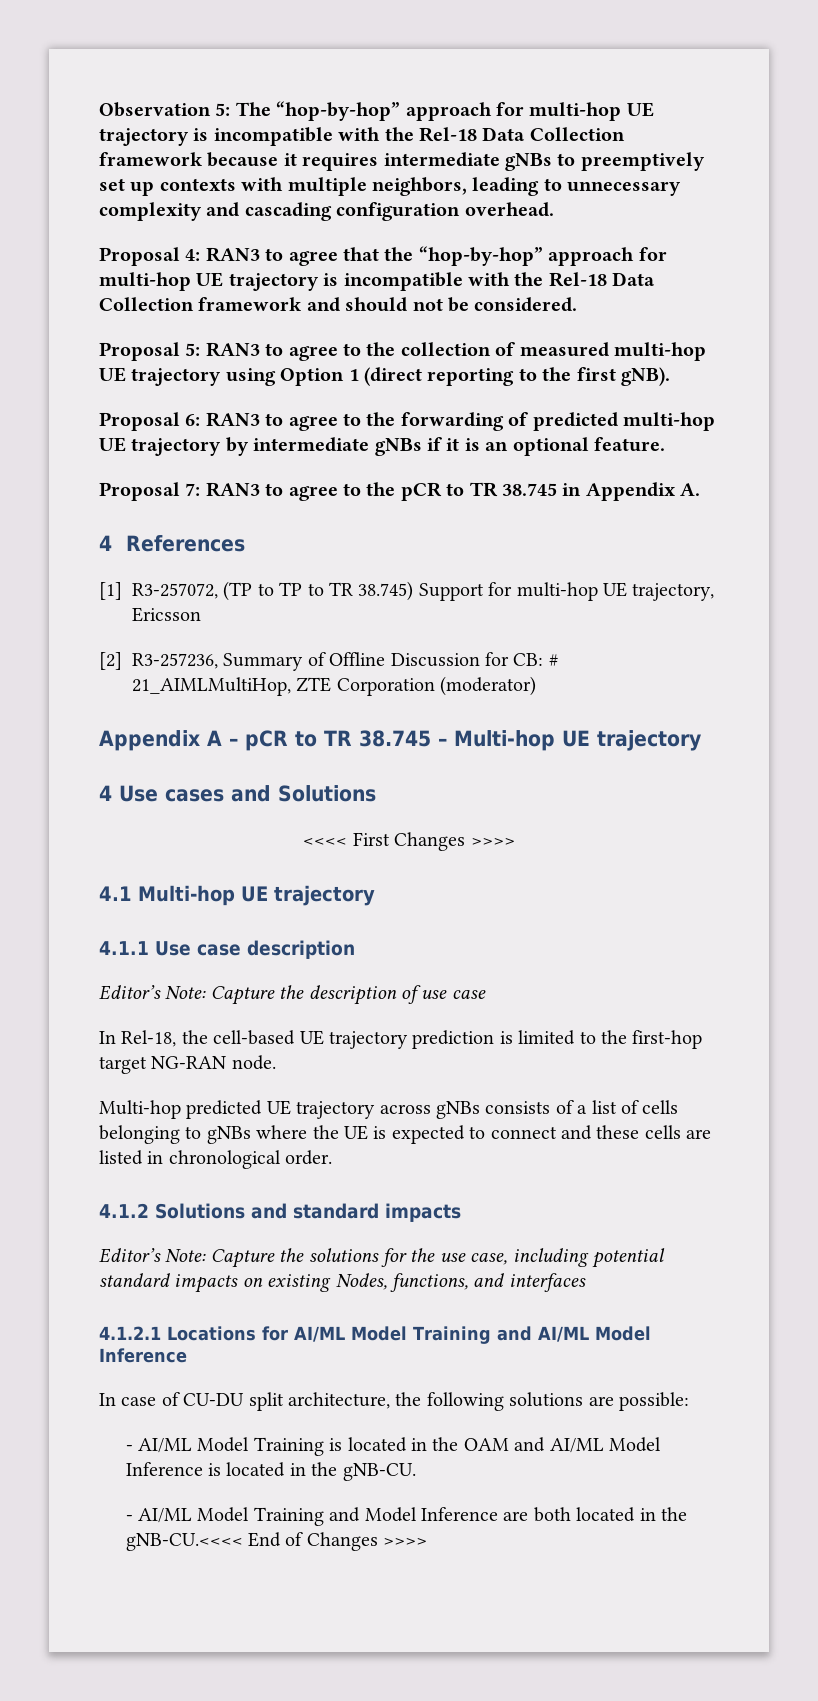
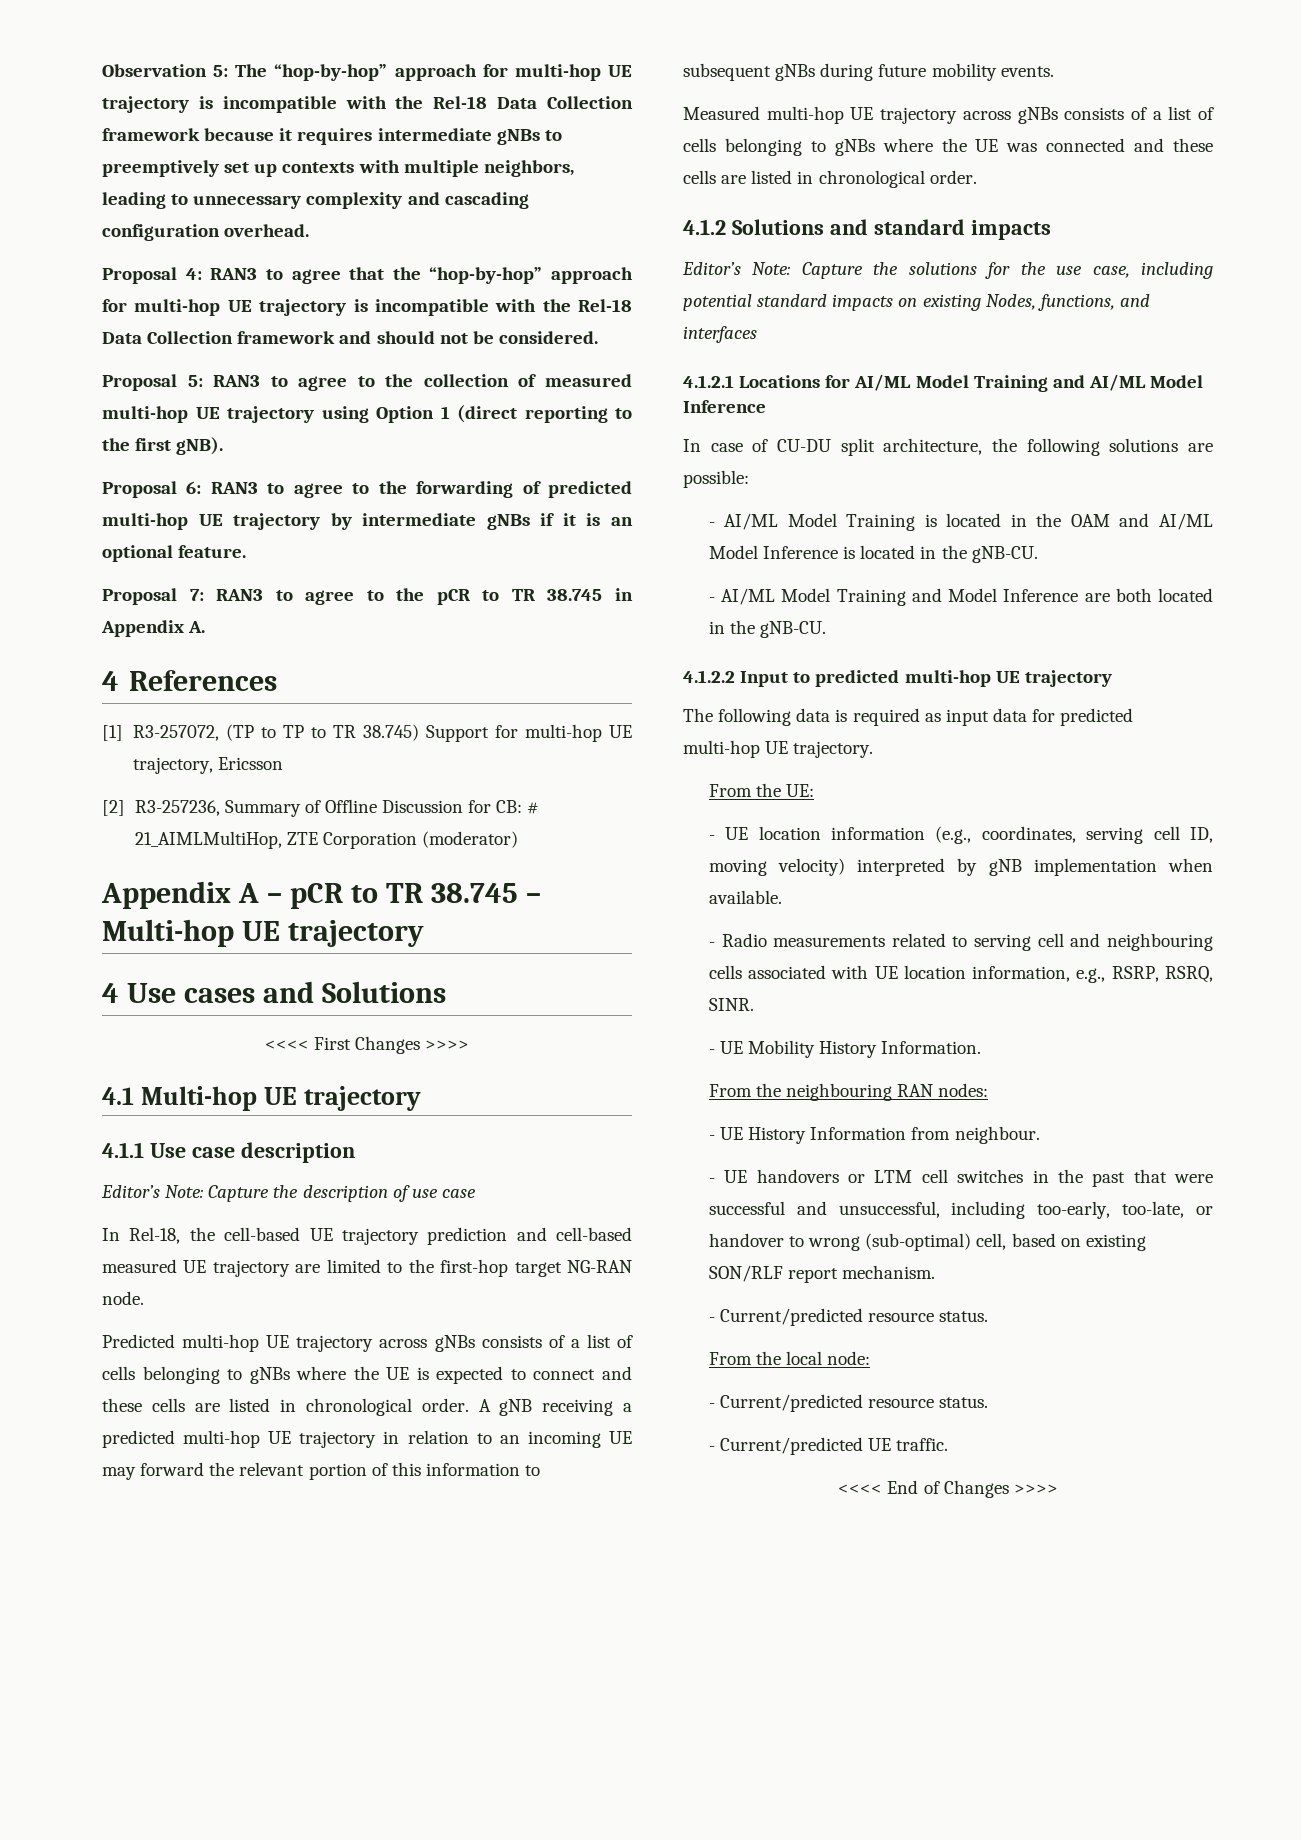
- In Rel-18, the cell-based UE trajectory prediction is limited to the first-hop target NG-RAN node.
+ In Rel-18, the cell-based UE trajectory prediction and cell-based measured UE trajectory are limited to the first-hop target NG-RAN node.
- Multi-hop predicted UE trajectory across gNBs consists of a list of cells belonging to gNBs where the UE is expected to connect and these cells are listed in chronological order.
+ Predicted multi-hop UE trajectory across gNBs consists of a list of cells belonging to gNBs where the UE is expected to connect and these cells are listed in chronological order. A gNB receiving a predicted multi-hop UE trajectory in relation to an incoming UE may forward the relevant portion of this information to subsequent gNBs during future mobility events.
+ Measured multi-hop UE trajectory across gNBs consists of a list of cells belonging to gNBs where the UE was connected and these cells are listed in chronological order.
- - AI/ML Model Training and Model Inference are both located in the gNB-CU.<<<< End of Changes >>>>
+ - AI/ML Model Training and Model Inference are both located in the gNB-CU.
+ 4.1.2.2 Input to predicted multi-hop UE trajectory
+ The following data is required as input data for predicted multi-hop UE trajectory.
+ From the UE:
+ - UE location information (e.g., coordinates, serving cell ID, moving velocity) interpreted by gNB implementation when available.
+ - Radio measurements related to serving cell and neighbouring cells associated with UE location information, e.g., RSRP, RSRQ, SINR.
+ - UE Mobility History Information.
+ From the neighbouring RAN nodes:
+ - UE History Information from neighbour.
+ - UE handovers or LTM cell switches in the past that were successful and unsuccessful, including too-early, too-late, or handover to wrong (sub-optimal) cell, based on existing SON/RLF report mechanism.
+ - Current/predicted resource status.
+ From the local node:
+ - Current/predicted resource status.
+ - Current/predicted UE traffic.
+ <<<< End of Changes >>>>

